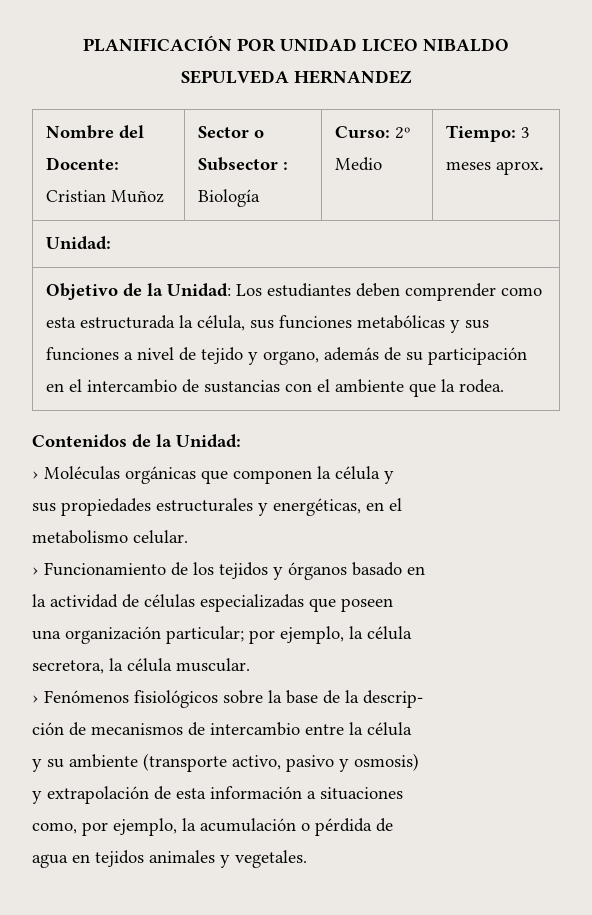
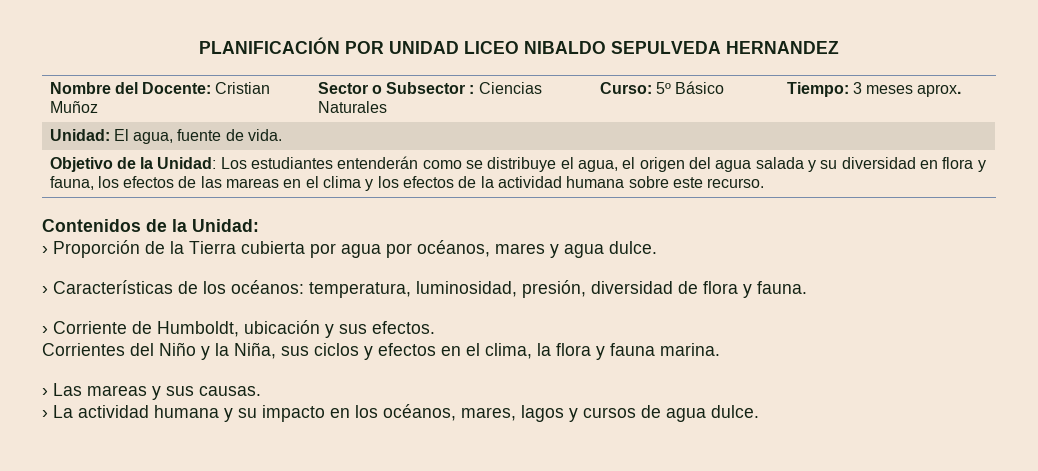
- Nombre del Docente: Cristian Muñoz | Sector o Subsector : Biología | Curso: 2º Medio | Tiempo: 3 meses aprox.
- Unidad:
+ Nombre del Docente: Cristian Muñoz | Sector o Subsector : Ciencias Naturales | Curso: 5º Básico | Tiempo: 3 meses aprox.
+ Unidad: El agua, fuente de vida.
- Objetivo de la Unidad: Los estudiantes deben comprender como esta estructurada la célula, sus funciones metabólicas y sus funciones a nivel de tejido y organo, además de su participación en el intercambio de sustancias con el ambiente que la rodea.
+ Objetivo de la Unidad: Los estudiantes entenderán como se distribuye el agua, el origen del agua salada y su diversidad en flora y fauna, los efectos de las mareas en el clima y los efectos de la actividad humana sobre este recurso.
- › Moléculas orgánicas que componen la célula y
- sus propiedades estructurales y energéticas, en el
- metabolismo celular.
- › Funcionamiento de los tejidos y órganos basado en
- la actividad de células especializadas que poseen
- una organización particular; por ejemplo, la célula
- secretora, la célula muscular.
- › Fenómenos fisiológicos sobre la base de la descrip-
- ción de mecanismos de intercambio entre la célula
- y su ambiente (transporte activo, pasivo y osmosis)
- y extrapolación de esta información a situaciones
- como, por ejemplo, la acumulación o pérdida de
- agua en tejidos animales y vegetales.
+ › Proporción de la Tierra cubierta por agua por océanos, mares y agua dulce.
+ › Características de los océanos: temperatura, luminosidad, presión, diversidad de flora y fauna.
+ › Corriente de Humboldt, ubicación y sus efectos.
+ Corrientes del Niño y la Niña, sus ciclos y efectos en el clima, la flora y fauna marina.
+ › Las mareas y sus causas.
+ › La actividad humana y su impacto en los océanos, mares, lagos y cursos de agua dulce.

